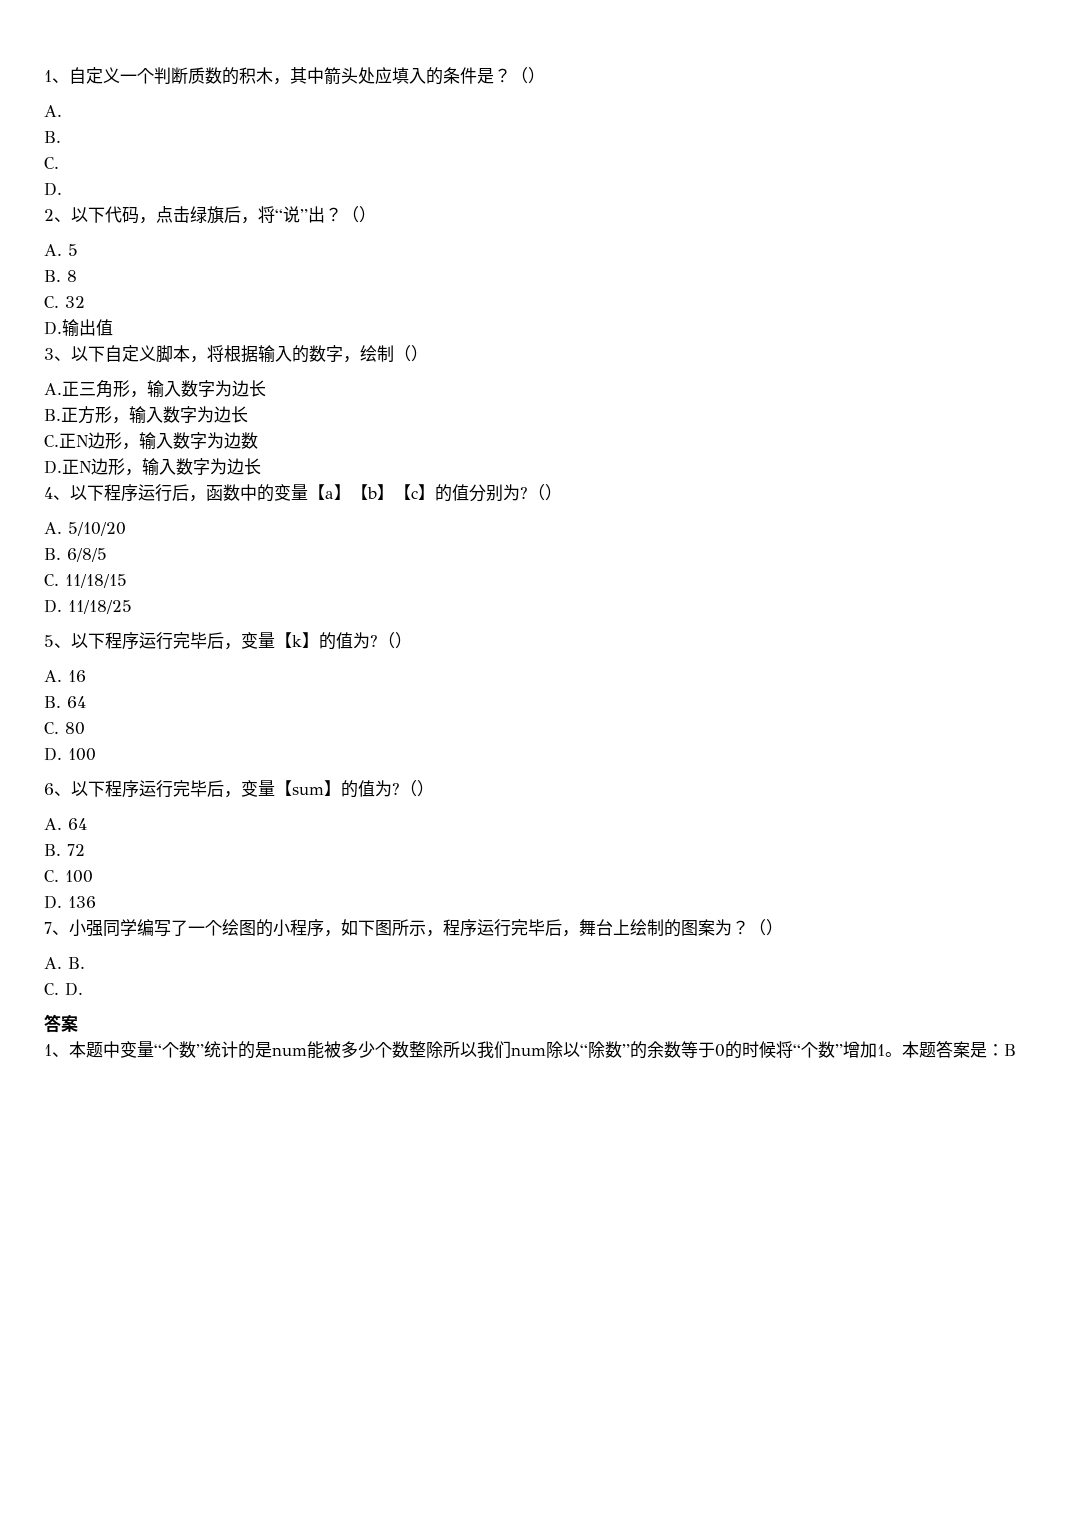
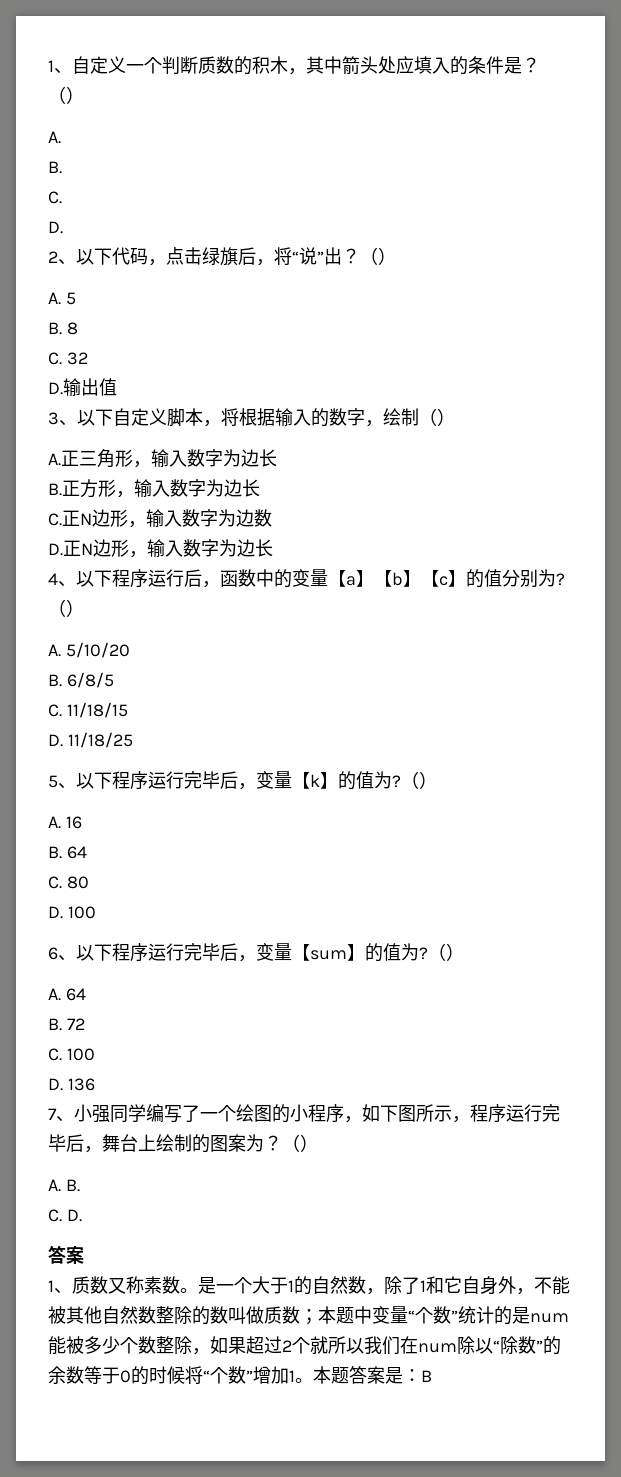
- 1、本题中变量“个数”统计的是num能被多少个数整除所以我们num除以“除数”的余数等于0的时候将“个数”增加1。
+ 1、质数又称素数。是一个大于1的自然数，除了1和它自身外，不能被其他自然数整除的数叫做质数；本题中变量“个数”统计的是num能被多少个数整除，如果超过2个就所以我们在num除以“除数”的余数等于0的时候将“个数”增加1。

